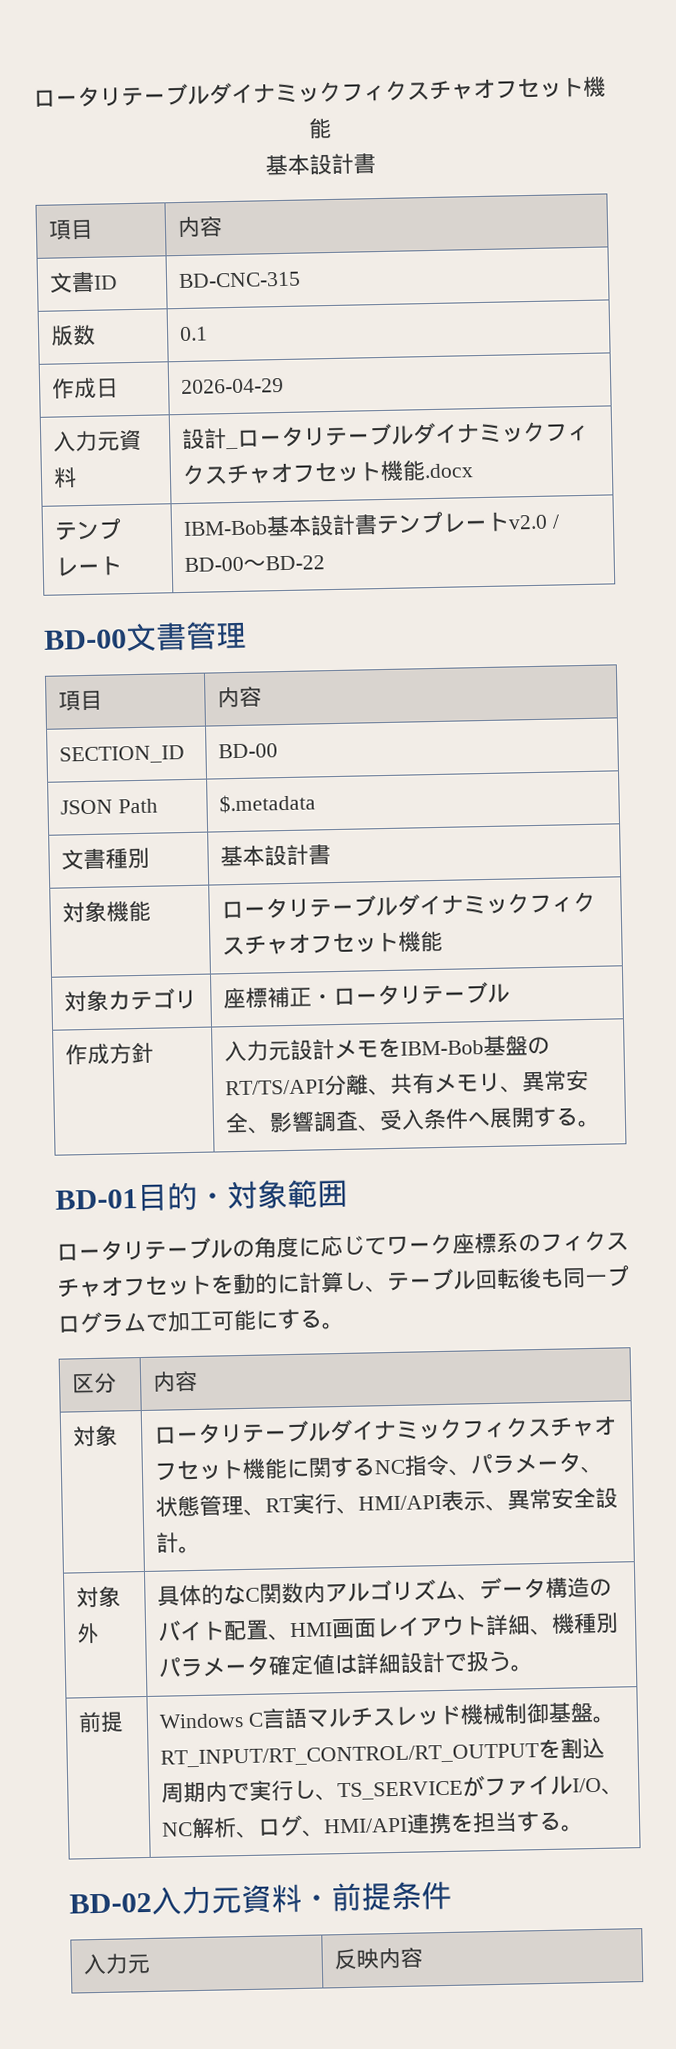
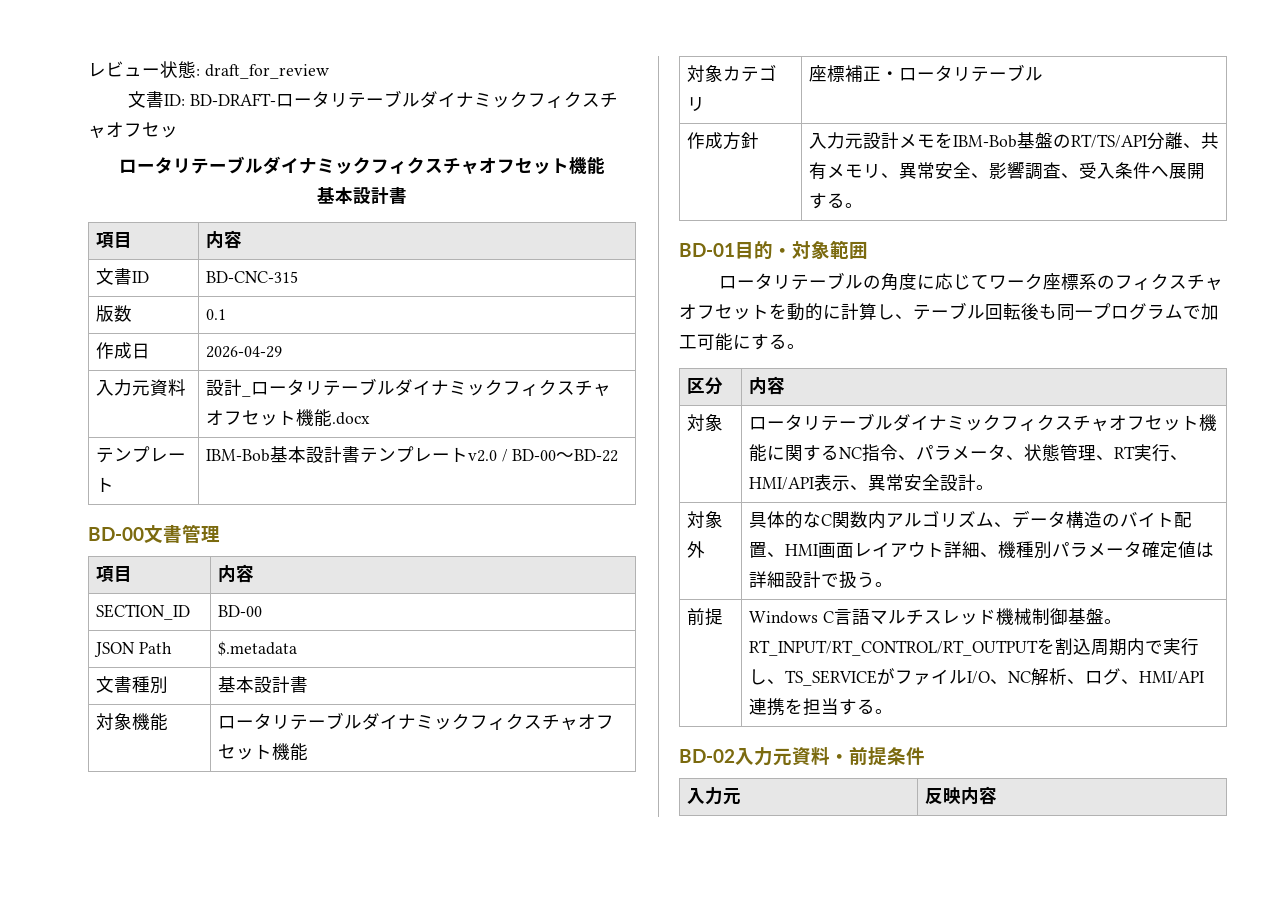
+ レビュー状態: draft_for_review
+ 文書ID: BD-DRAFT-ロータリテーブルダイナミックフィクスチャオフセッ

